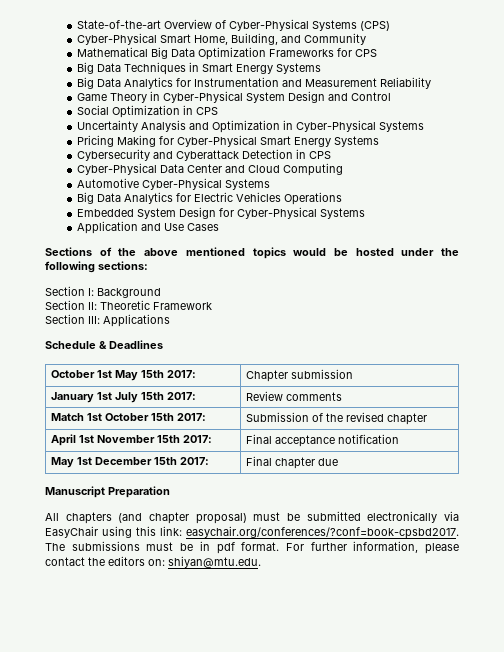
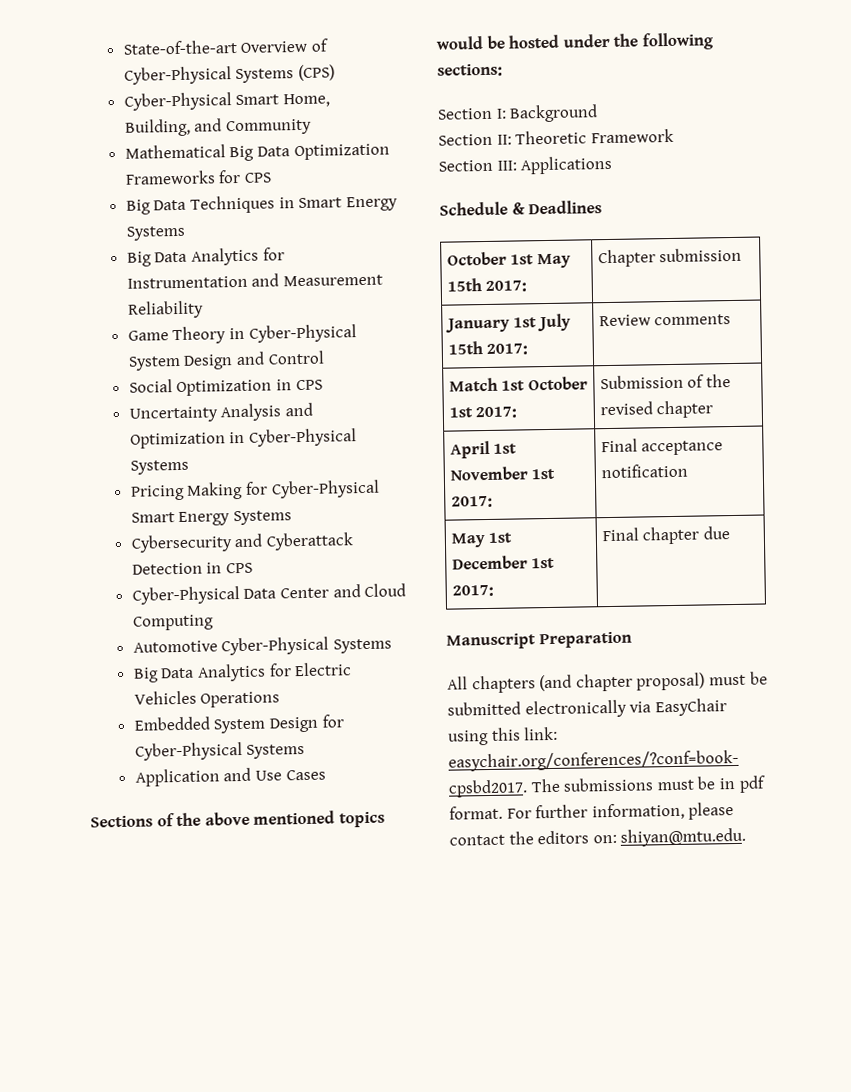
- Match 1st October 15th 2017: | Submission of the revised chapter
+ Match 1st October 1st 2017: | Submission of the revised chapter
- April 1st November 15th 2017: | Final acceptance notification
+ April 1st November 1st 2017: | Final acceptance notification
- May 1st December 15th 2017: | Final chapter due
+ May 1st December 1st 2017: | Final chapter due

